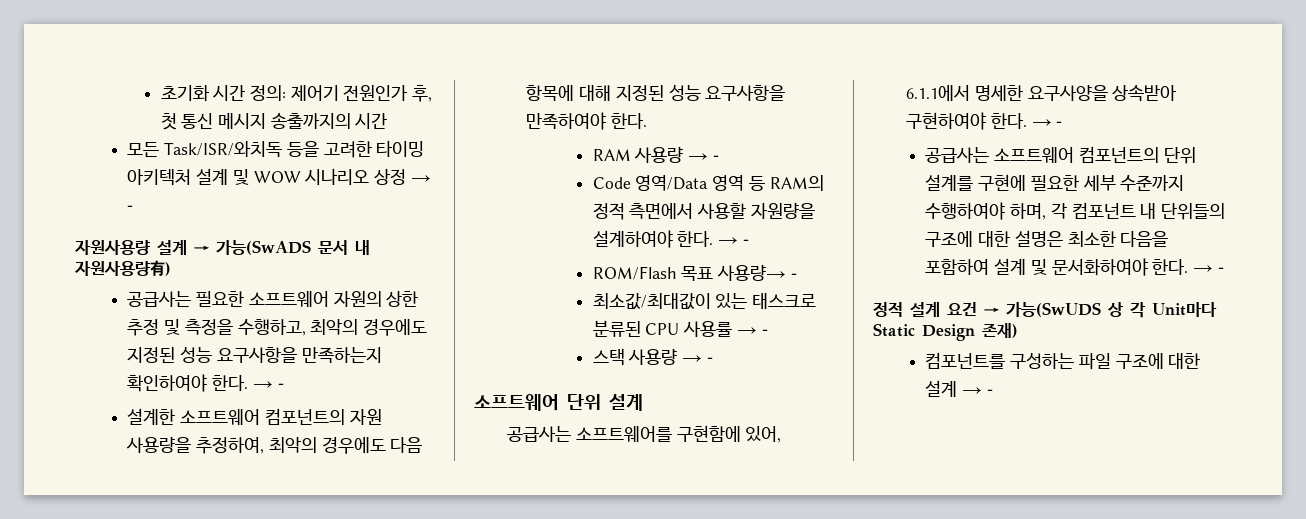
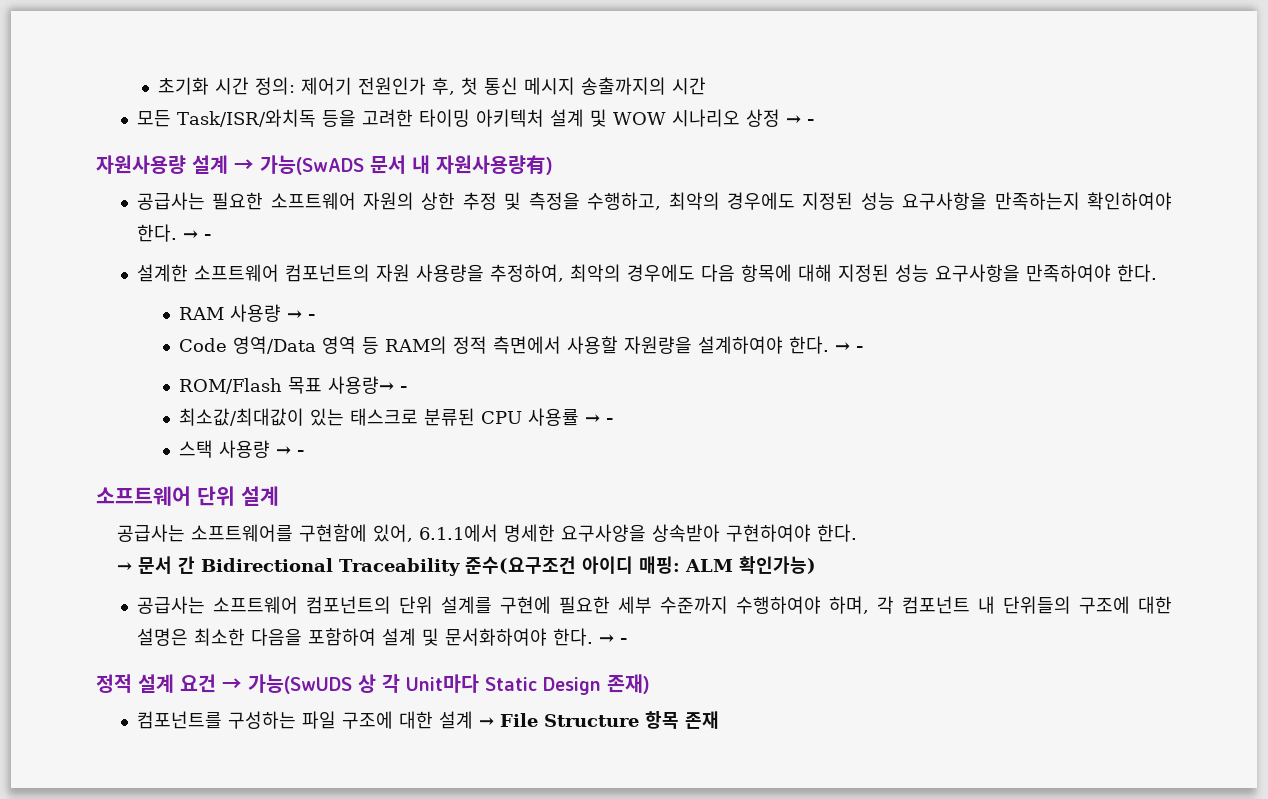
- 공급사는 소프트웨어를 구현함에 있어, 6.1.1에서 명세한 요구사양을 상속받아 구현하여야 한다. → -
+ 공급사는 소프트웨어를 구현함에 있어, 6.1.1에서 명세한 요구사양을 상속받아 구현하여야 한다.
+ → 문서 간 Bidirectional Traceability 준수(요구조건 아이디 매핑: ALM 확인가능)
- 컴포넌트를 구성하는 파일 구조에 대한 설계 → -
+ 컴포넌트를 구성하는 파일 구조에 대한 설계 → File Structure 항목 존재

